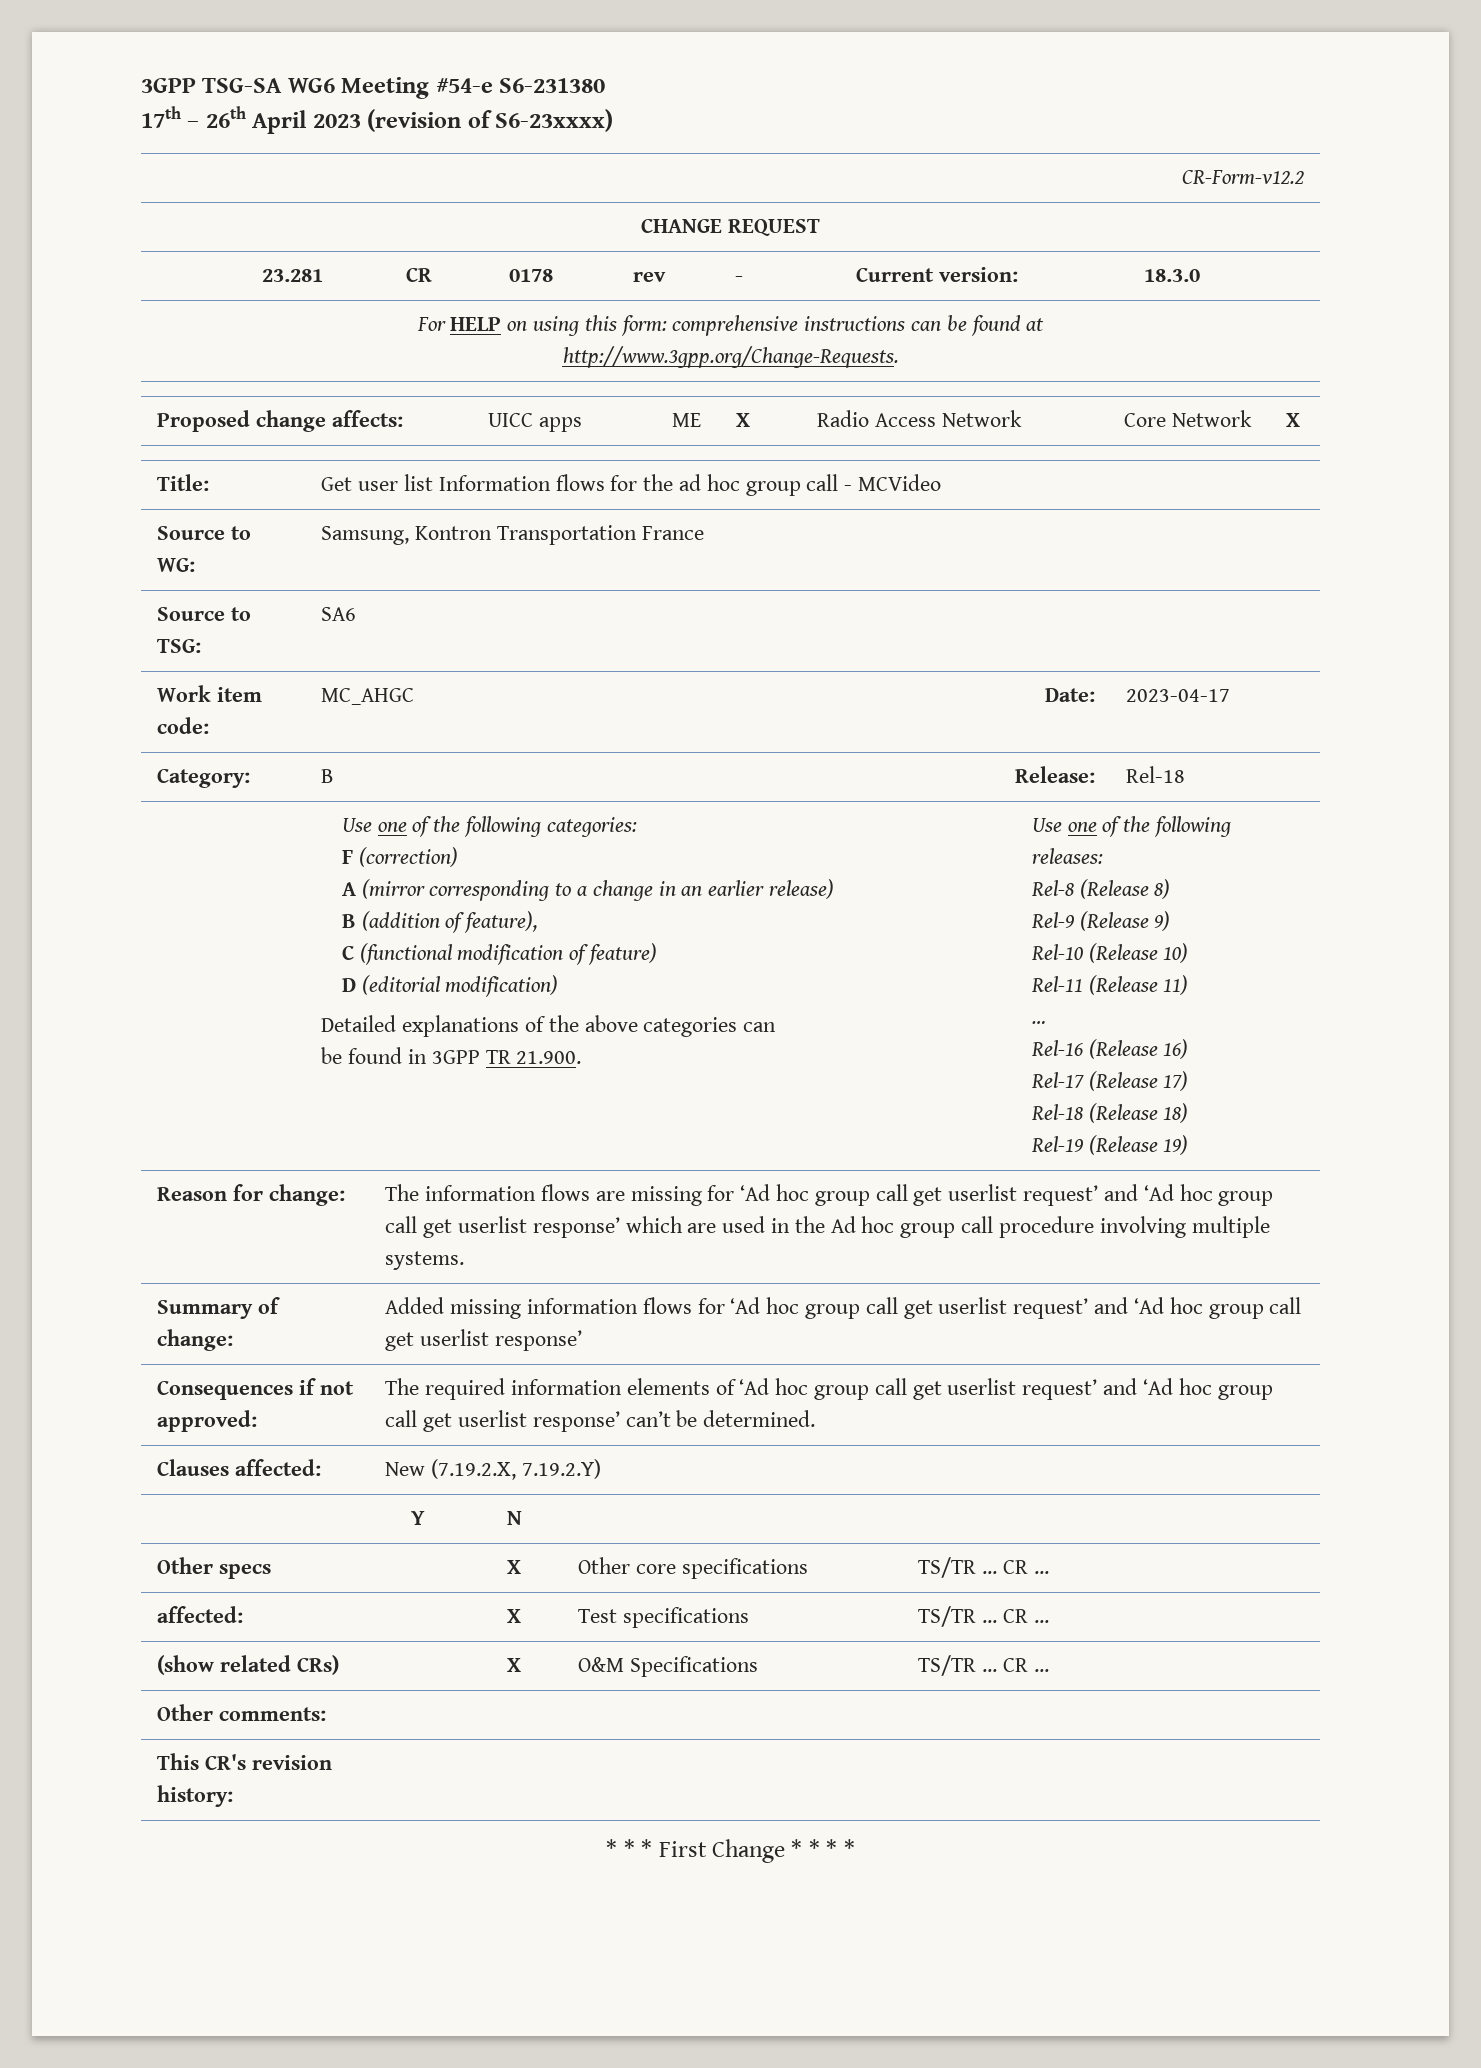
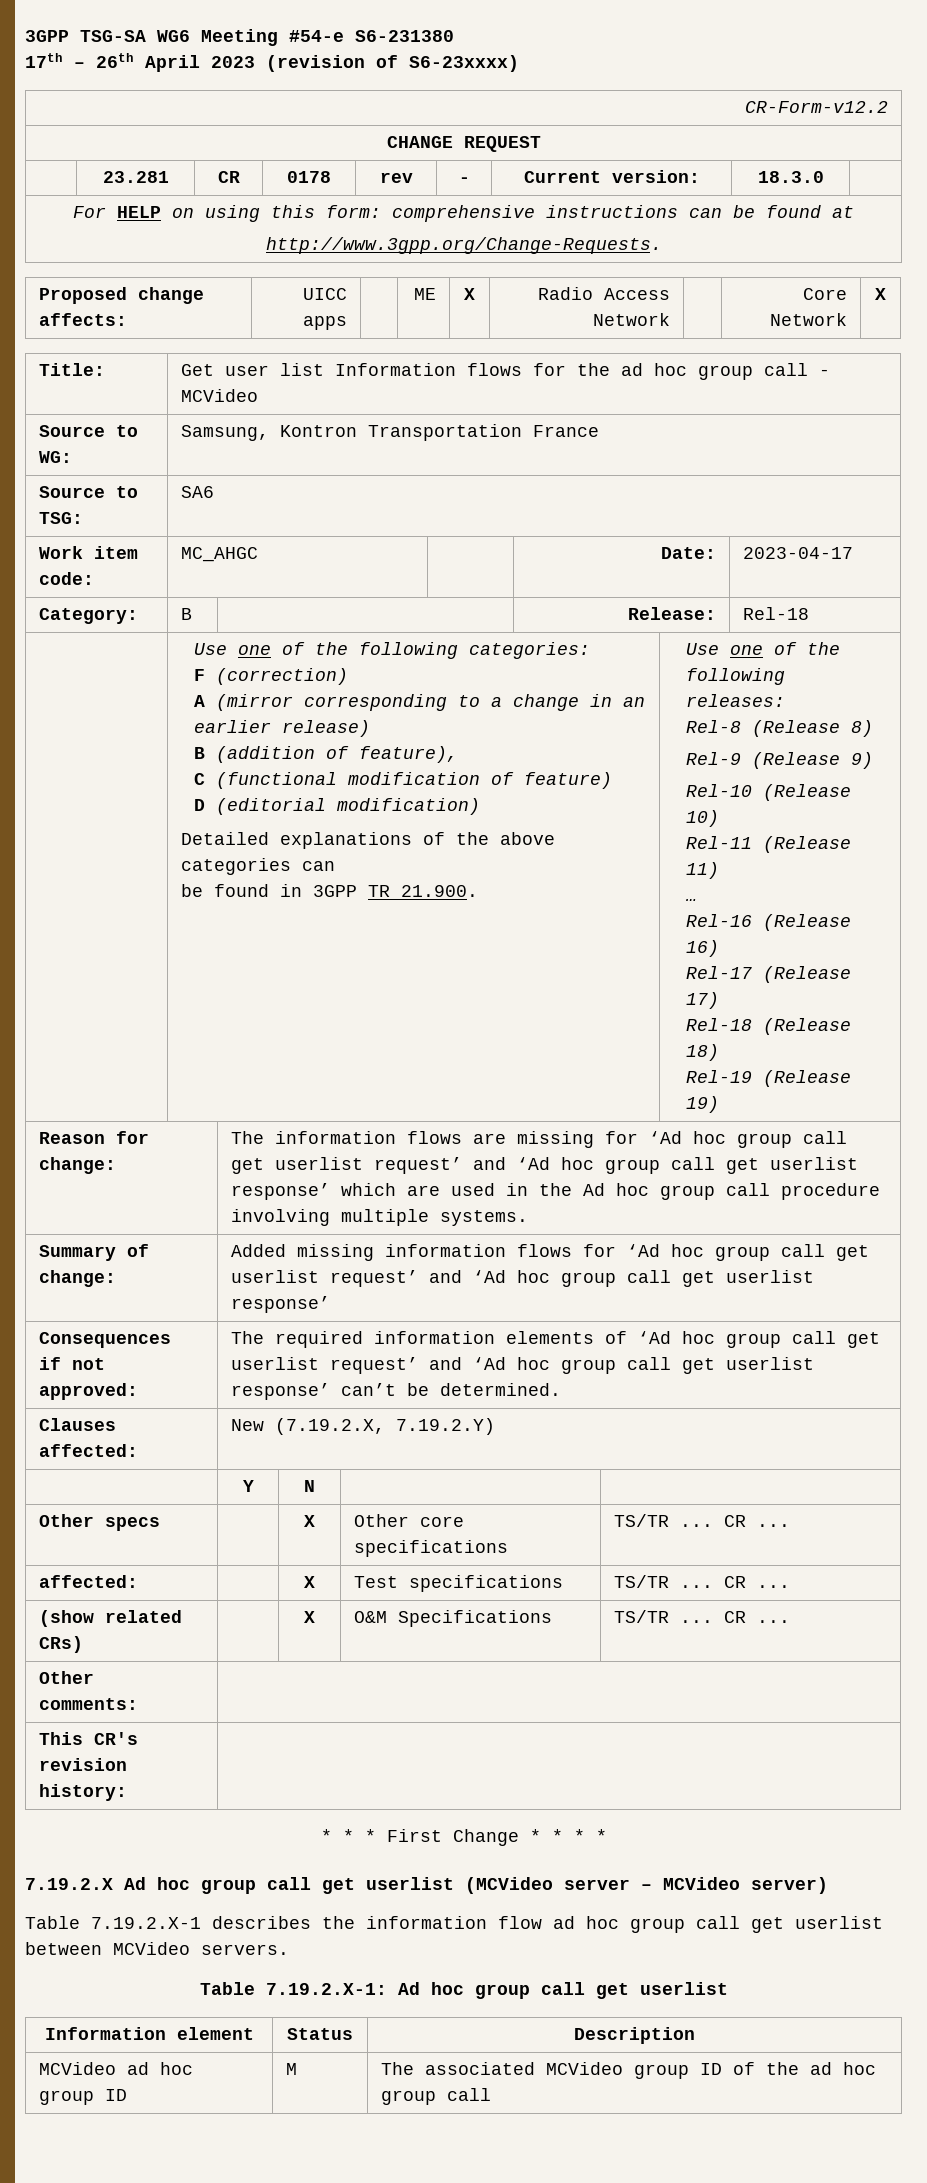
+ 7.19.2.X Ad hoc group call get userlist (MCVideo server – MCVideo server)
+ Table 7.19.2.X-1 describes the information flow ad hoc group call get userlist between MCVideo servers.
+ Table 7.19.2.X-1: Ad hoc group call get userlist
+ Information element | Status | Description
+ MCVideo ad hoc group ID | M | The associated MCVideo group ID of the ad hoc group call

